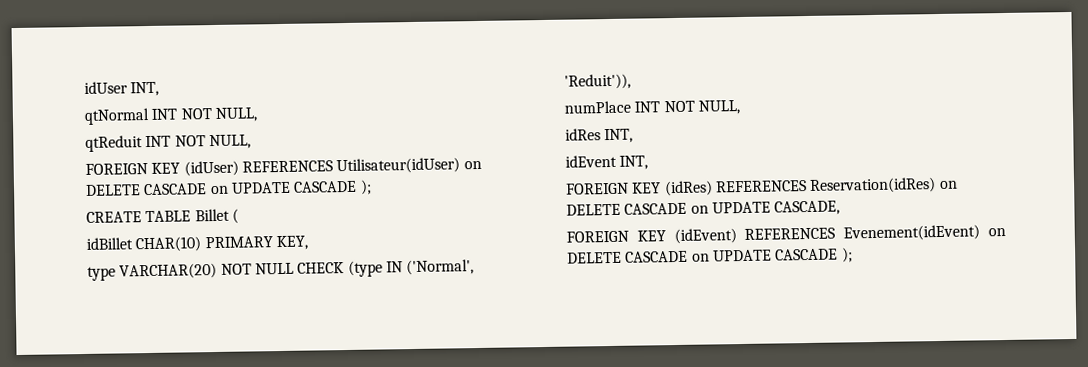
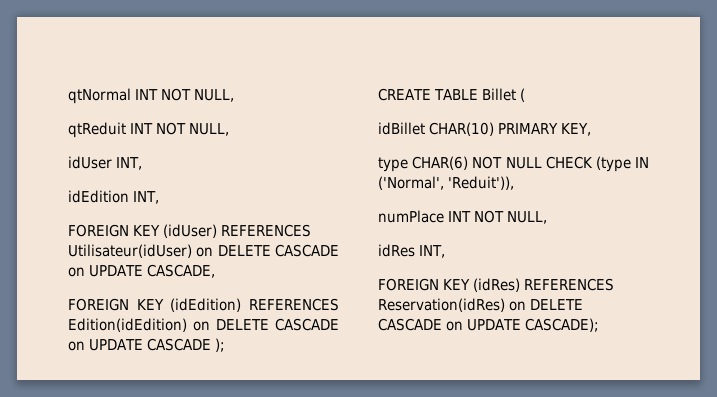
- idUser INT,
+ idUser INT,
+ idEdition INT,
- FOREIGN KEY (idUser) REFERENCES Utilisateur(idUser) on DELETE CASCADE on UPDATE CASCADE );
+ FOREIGN KEY (idUser) REFERENCES Utilisateur(idUser) on DELETE CASCADE on UPDATE CASCADE,
+ FOREIGN KEY (idEdition) REFERENCES Edition(idEdition) on DELETE CASCADE on UPDATE CASCADE );
- type VARCHAR(20) NOT NULL CHECK (type IN ('Normal', 'Reduit')),
+ type CHAR(6) NOT NULL CHECK (type IN ('Normal', 'Reduit')),
- idEvent INT,
- FOREIGN KEY (idRes) REFERENCES Reservation(idRes) on DELETE CASCADE on UPDATE CASCADE,
- FOREIGN KEY (idEvent) REFERENCES Evenement(idEvent) on DELETE CASCADE on UPDATE CASCADE );
+ FOREIGN KEY (idRes) REFERENCES Reservation(idRes) on DELETE CASCADE on UPDATE CASCADE);

